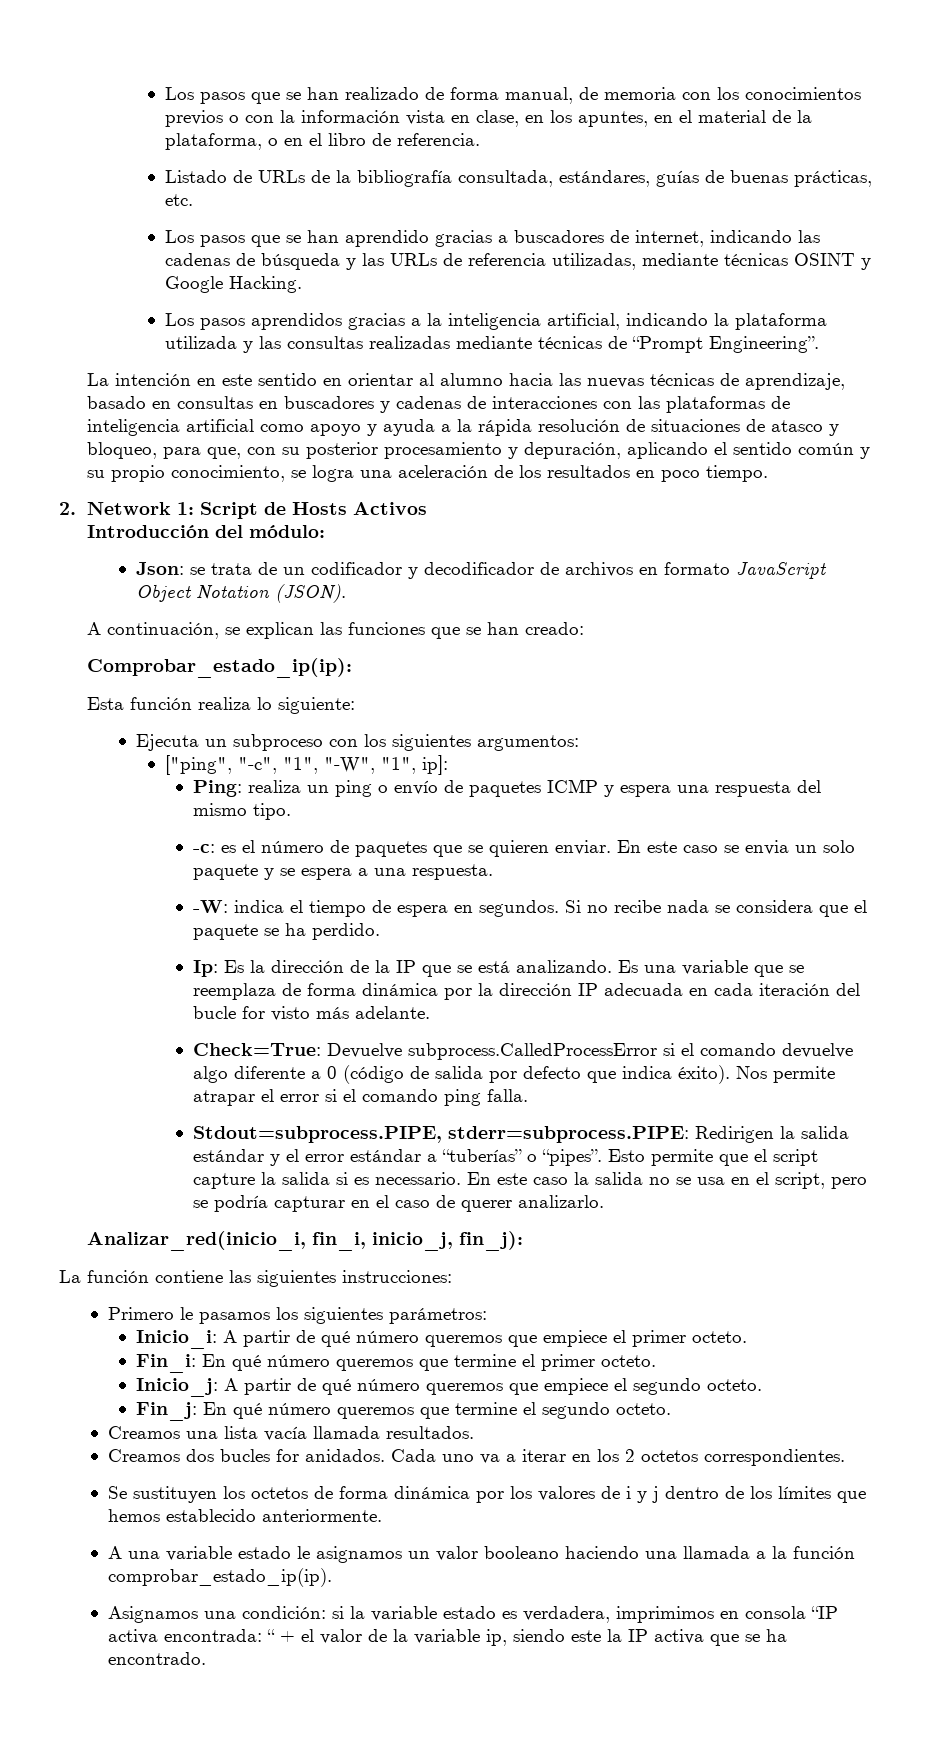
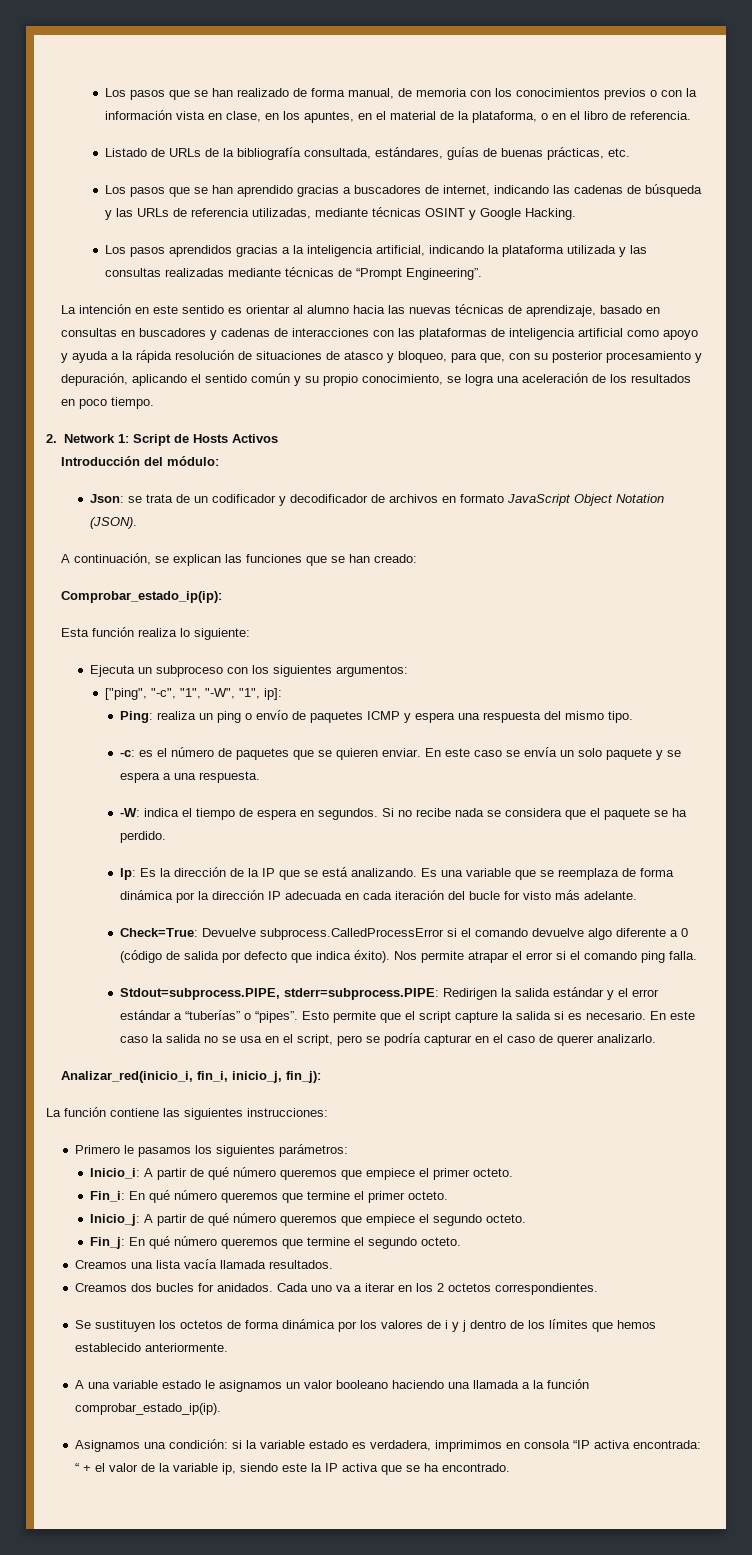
- La intención en este sentido en orientar al alumno hacia las nuevas técnicas de aprendizaje, basado en consultas en buscadores y cadenas de interacciones con las plataformas de inteligencia artificial como apoyo y ayuda a la rápida resolución de situaciones de atasco y bloqueo, para que, con su posterior procesamiento y depuración, aplicando el sentido común y su propio conocimiento, se logra una aceleración de los resultados en poco tiempo.
+ La intención en este sentido es orientar al alumno hacia las nuevas técnicas de aprendizaje, basado en consultas en buscadores y cadenas de interacciones con las plataformas de inteligencia artificial como apoyo y ayuda a la rápida resolución de situaciones de atasco y bloqueo, para que, con su posterior procesamiento y depuración, aplicando el sentido común y su propio conocimiento, se logra una aceleración de los resultados en poco tiempo.
- En este caso se envia un solo paquete y se espera a una respuesta.
+ En este caso se envía un solo paquete y se espera a una respuesta.
- Esto permite que el script capture la salida si es necessario.
+ Esto permite que el script capture la salida si es necesario.

